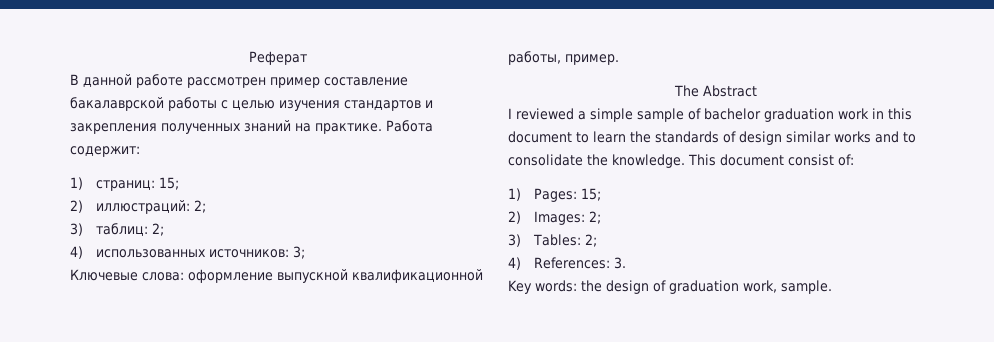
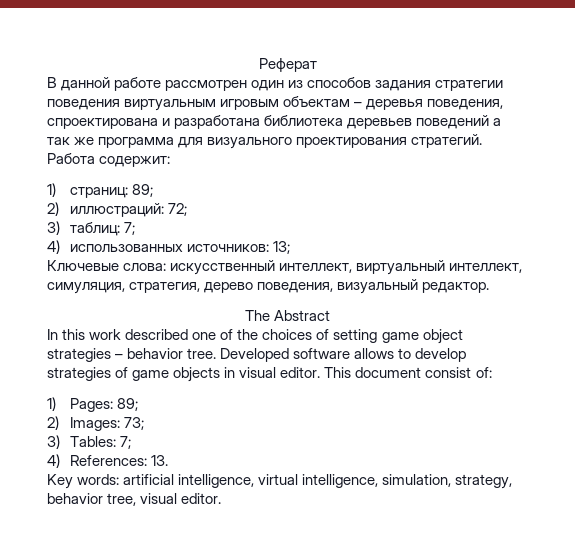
- В данной работе рассмотрен пример составление бакалаврской работы с целью изучения стандартов и закрепления полученных знаний на практике.
+ В данной работе рассмотрен один из способов задания стратегии поведения виртуальным игровым объектам – деревья поведения, спроектирована и разработана библиотека деревьев поведений а так же программа для визуального проектирования стратегий.
- 1) страниц: 15;
+ 1) страниц: 89;
- 2) иллюстраций: 2;
+ 2) иллюстраций: 72;
- 3) таблиц: 2;
+ 3) таблиц: 7;
- 4) использованных источников: 3;
+ 4) использованных источников: 13;
- Ключевые слова: оформление выпускной квалификационной работы, пример.
+ Ключевые слова: искусственный интеллект, виртуальный интеллект, симуляция, стратегия, дерево поведения, визуальный редактор.
  The Abstract
- I reviewed a simple sample of bachelor graduation work in this document to learn the standards of design similar works and to consolidate the knowledge.
+ In this work described one of the choices of setting game object strategies – behavior tree. Developed software allows to develop strategies of game objects in visual editor.
- 1) Pages: 15;
+ 1) Pages: 89;
- 2) Images: 2;
+ 2) Images: 73;
- 3) Tables: 2;
+ 3) Tables: 7;
- 4) References: 3.
+ 4) References: 13.
- Key words: the design of graduation work, sample.
+ Key words: artificial intelligence, virtual intelligence, simulation, strategy, behavior tree, visual editor.

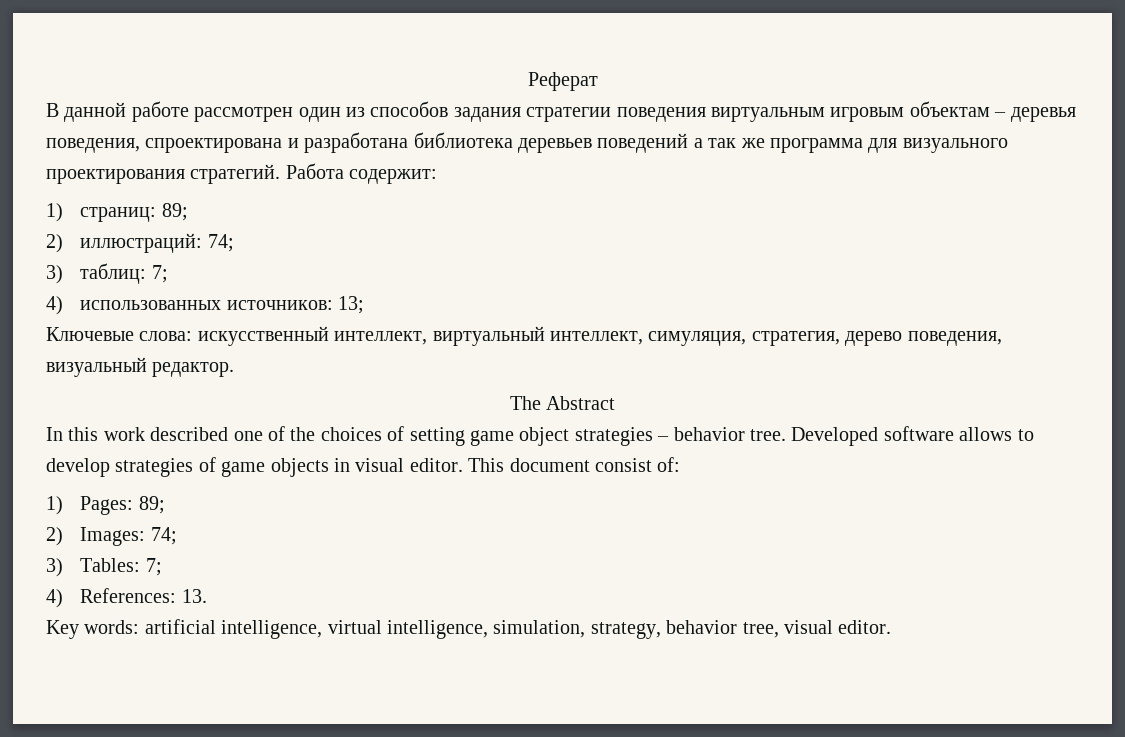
- 2) иллюстраций: 72;
+ 2) иллюстраций: 74;
- 2) Images: 73;
+ 2) Images: 74;

